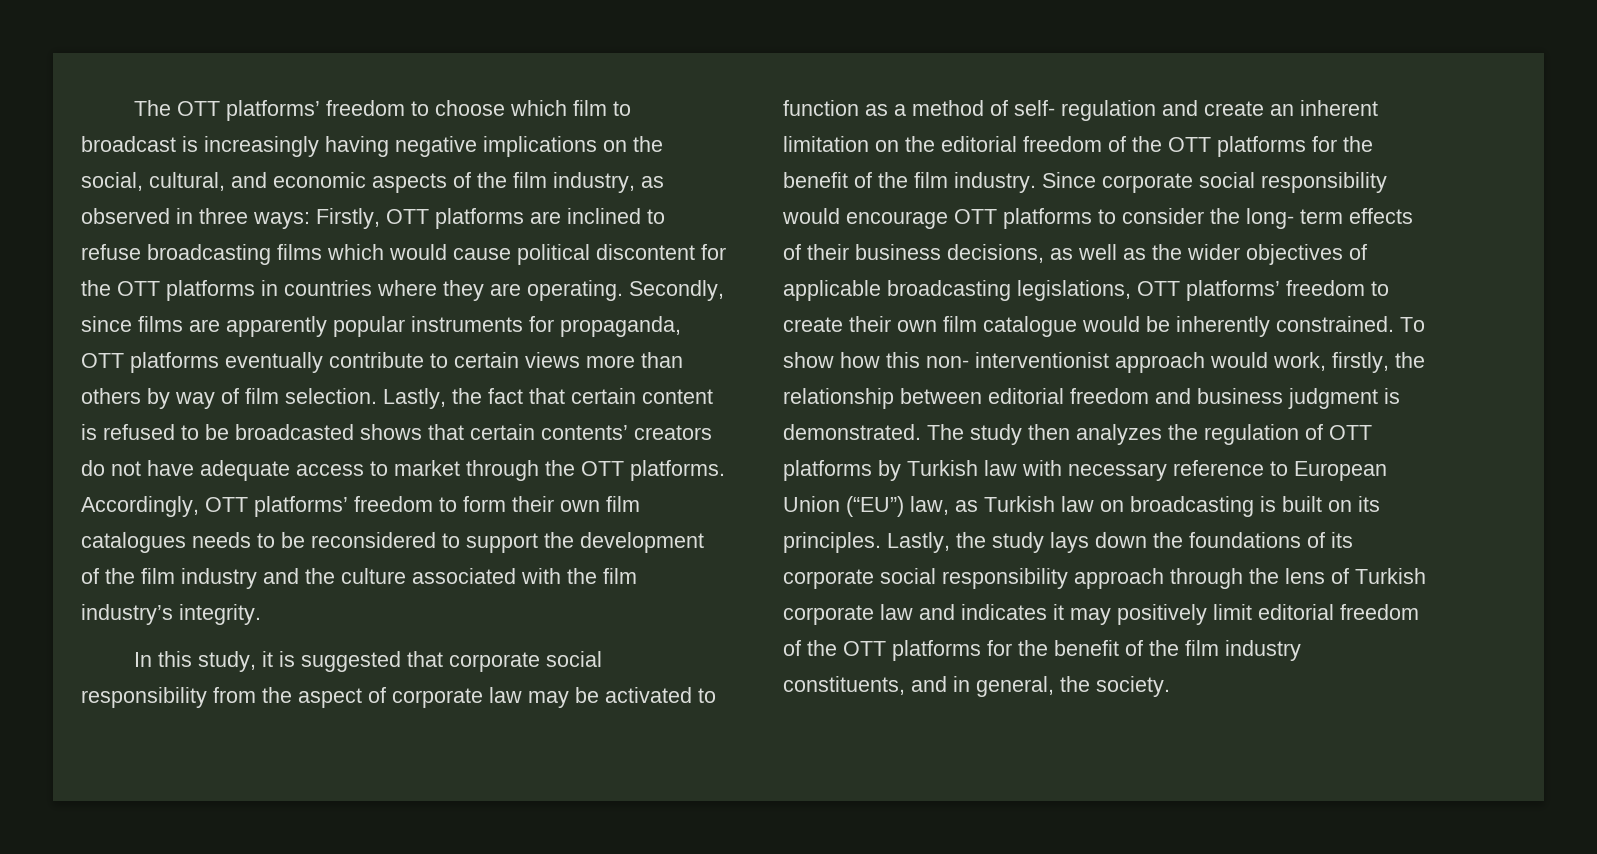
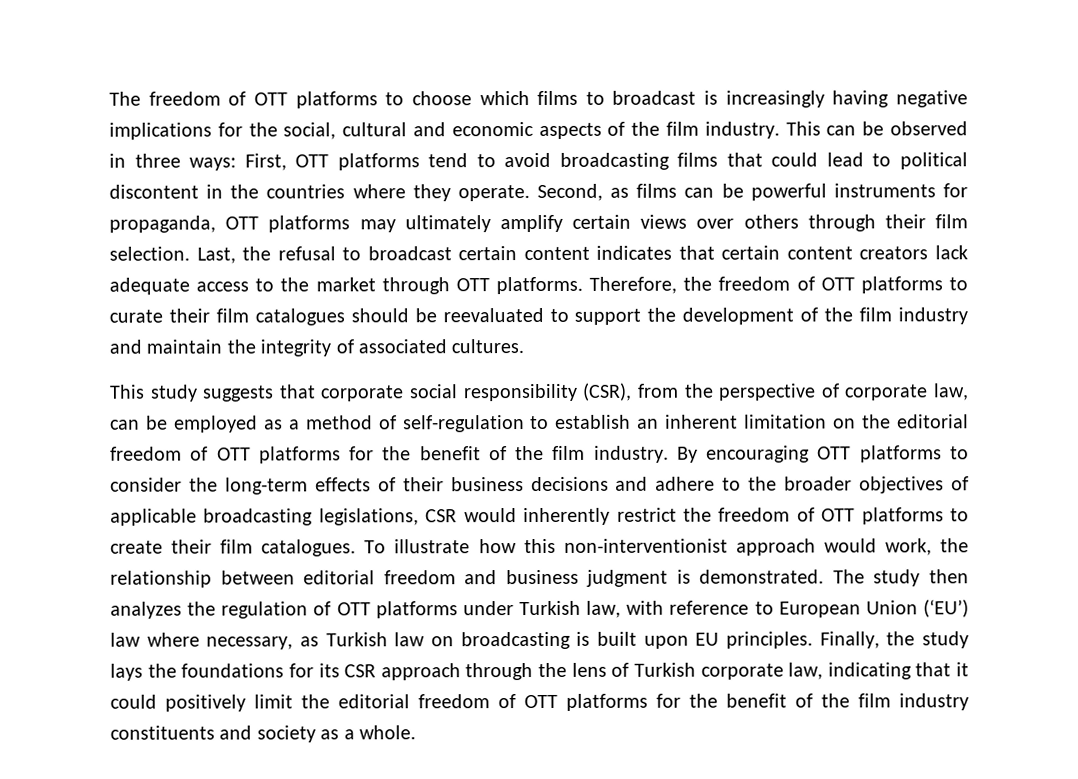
- The OTT platforms’ freedom to choose which film to broadcast is increasingly having negative implications on the social, cultural, and economic aspects of the film industry, as observed in three ways: Firstly, OTT platforms are inclined to refuse broadcasting films which would cause political discontent for the OTT platforms in countries where they are operating. Secondly, since films are apparently popular instruments for propaganda, OTT platforms eventually contribute to certain views more than others by way of film selection. Lastly, the fact that certain content is refused to be broadcasted shows that certain contents’ creators do not have adequate access to market through the OTT platforms.
+ The freedom of OTT platforms to choose which films to broadcast is increasingly having negative implications for the social, cultural and economic aspects of the film industry. This can be observed in three ways: First, OTT platforms tend to avoid broadcasting films that could lead to political discontent in the countries where they operate. Second, as films can be powerful instruments for propaganda, OTT platforms may ultimately amplify certain views over others through their film selection. Last, the refusal to broadcast certain content indicates that certain content creators lack adequate access to the market through OTT platforms.
- Accordingly, OTT platforms’ freedom to form their own film catalogues needs to be reconsidered to support the development of the film industry and the culture associated with the film industry’s integrity.
- In this study, it is suggested that corporate social responsibility from the aspect of corporate law may be activated to function as a method of self- regulation and create an inherent limitation on the editorial freedom of the OTT platforms for the benefit of the film industry.
+ Therefore, the freedom of OTT platforms to curate their film catalogues should be reevaluated to support the development of the film industry and maintain the integrity of associated cultures.
+ This study suggests that corporate social responsibility (CSR), from the perspective of corporate law, can be employed as a method of self-regulation to establish an inherent limitation on the editorial freedom of OTT platforms for the benefit of the film industry.
- Since corporate social responsibility would encourage OTT platforms to consider the long- term effects of their business decisions, as well as the wider objectives of applicable broadcasting legislations, OTT platforms’ freedom to create their own film catalogue would be inherently constrained. To show how this non- interventionist approach would work, firstly, the relationship between editorial freedom and business judgment is demonstrated.
+ By encouraging OTT platforms to consider the long-term effects of their business decisions and adhere to the broader objectives of applicable broadcasting legislations, CSR would inherently restrict the freedom of OTT platforms to create their film catalogues. To illustrate how this non-interventionist approach would work, the relationship between editorial freedom and business judgment is demonstrated.
- The study then analyzes the regulation of OTT platforms by Turkish law with necessary reference to European Union (“EU”) law, as Turkish law on broadcasting is built on its principles. Lastly, the study lays down the foundations of its corporate social responsibility approach through the lens of Turkish corporate law and indicates it may positively limit editorial freedom of the OTT platforms for the benefit of the film industry constituents, and in general, the society.
+ The study then analyzes the regulation of OTT platforms under Turkish law, with reference to European Union (‘EU’) law where necessary, as Turkish law on broadcasting is built upon EU principles. Finally, the study lays the foundations for its CSR approach through the lens of Turkish corporate law, indicating that it could positively limit the editorial freedom of OTT platforms for the benefit of the film industry constituents and society as a whole.

